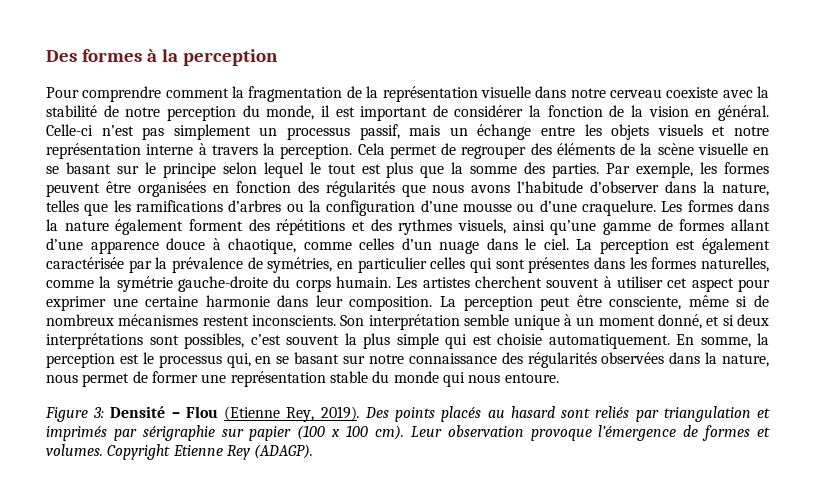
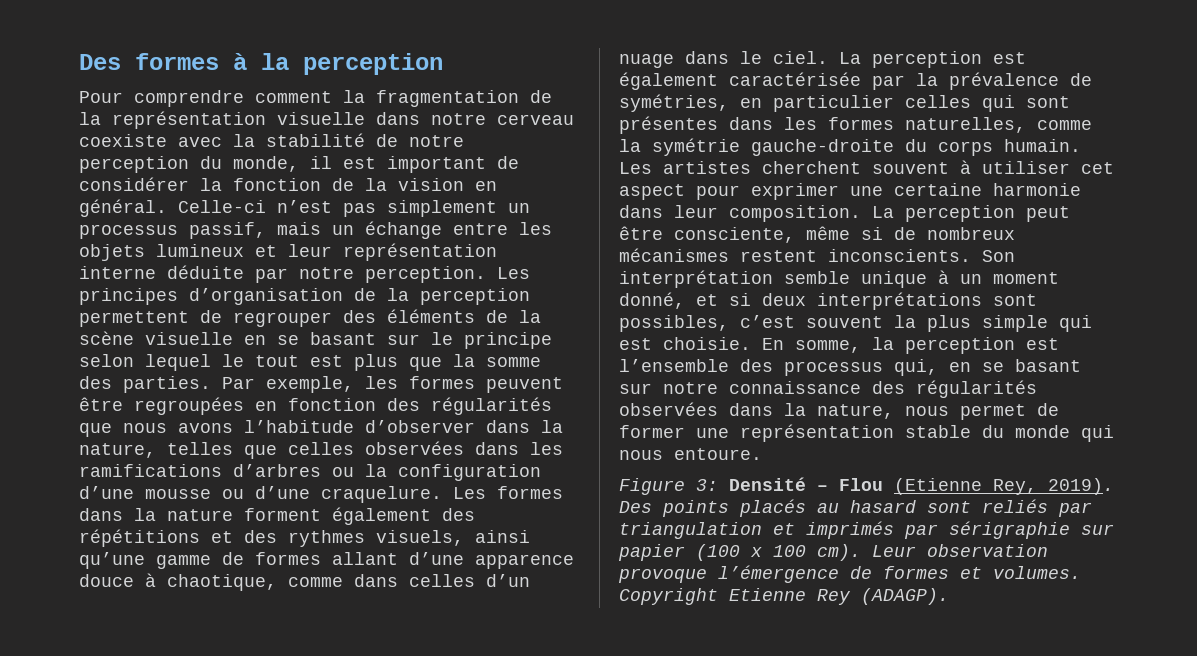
- Celle-ci n’est pas simplement un processus passif, mais un échange entre les objets visuels et notre représentation interne à travers la perception. Cela permet de regrouper des éléments de la scène visuelle en se basant sur le principe selon lequel le tout est plus que la somme des parties.
+ Celle-ci n’est pas simplement un processus passif, mais un échange entre les objets lumineux et leur représentation interne déduite par notre perception. Les principes d’organisation de la perception permettent de regrouper des éléments de la scène visuelle en se basant sur le principe selon lequel le tout est plus que la somme des parties.
- Par exemple, les formes peuvent être organisées en fonction des régularités que nous avons l’habitude d’observer dans la nature, telles que les ramifications d’arbres ou la configuration d’une mousse ou d’une craquelure.
+ Par exemple, les formes peuvent être regroupées en fonction des régularités que nous avons l’habitude d’observer dans la nature, telles que celles observées dans les ramifications d’arbres ou la configuration d’une mousse ou d’une craquelure.
- Les formes dans la nature également forment des répétitions et des rythmes visuels, ainsi qu’une gamme de formes allant d’une apparence douce à chaotique, comme celles d’un nuage dans le ciel.
+ Les formes dans la nature forment également des répétitions et des rythmes visuels, ainsi qu’une gamme de formes allant d’une apparence douce à chaotique, comme dans celles d’un nuage dans le ciel.
- Son interprétation semble unique à un moment donné, et si deux interprétations sont possibles, c’est souvent la plus simple qui est choisie automatiquement.
+ Son interprétation semble unique à un moment donné, et si deux interprétations sont possibles, c’est souvent la plus simple qui est choisie.
- En somme, la perception est le processus qui, en se basant sur notre connaissance des régularités observées dans la nature, nous permet de former une représentation stable du monde qui nous entoure.
+ En somme, la perception est l’ensemble des processus qui, en se basant sur notre connaissance des régularités observées dans la nature, nous permet de former une représentation stable du monde qui nous entoure.

